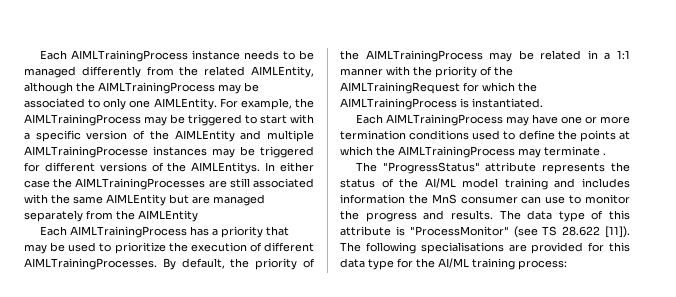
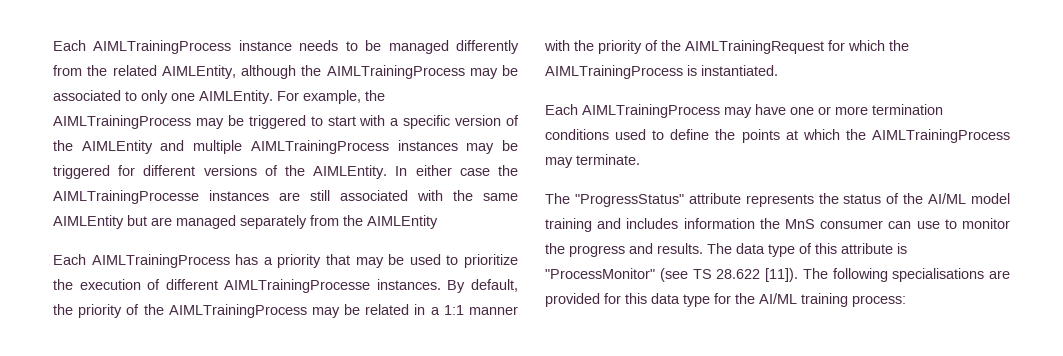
- For example, the AIMLTrainingProcess may be triggered to start with a specific version of the AIMLEntity and multiple AIMLTrainingProcesse instances may be triggered for different versions of the AIMLEntitys.
+ For example, the AIMLTrainingProcess may be triggered to start with a specific version of the AIMLEntity and multiple AIMLTrainingProcess instances may be triggered for different versions of the AIMLEntity.
- In either case the AIMLTrainingProcesses are still associated with the same AIMLEntity but are managed separately from the AIMLEntity
+ In either case the AIMLTrainingProcesse instances are still associated with the same AIMLEntity but are managed separately from the AIMLEntity
- Each AIMLTrainingProcess has a priority that may be used to prioritize the execution of different AIMLTrainingProcesses.
+ Each AIMLTrainingProcess has a priority that may be used to prioritize the execution of different AIMLTrainingProcesse instances.
- Each AIMLTrainingProcess may have one or more termination conditions used to define the points at which the AIMLTrainingProcess may terminate .
+ Each AIMLTrainingProcess may have one or more termination conditions used to define the points at which the AIMLTrainingProcess may terminate.

